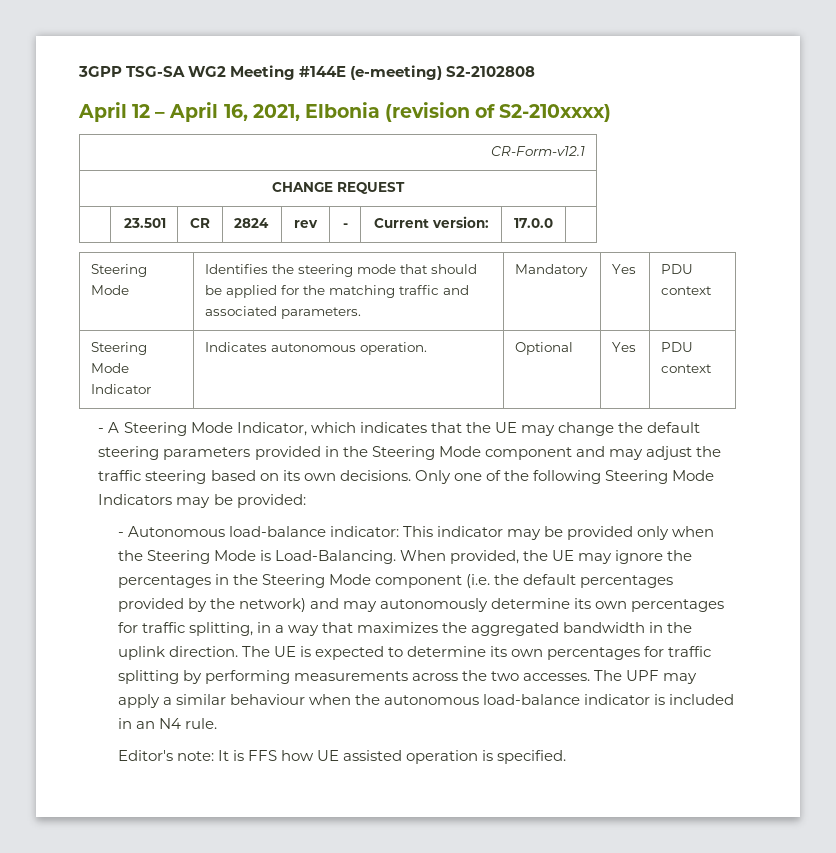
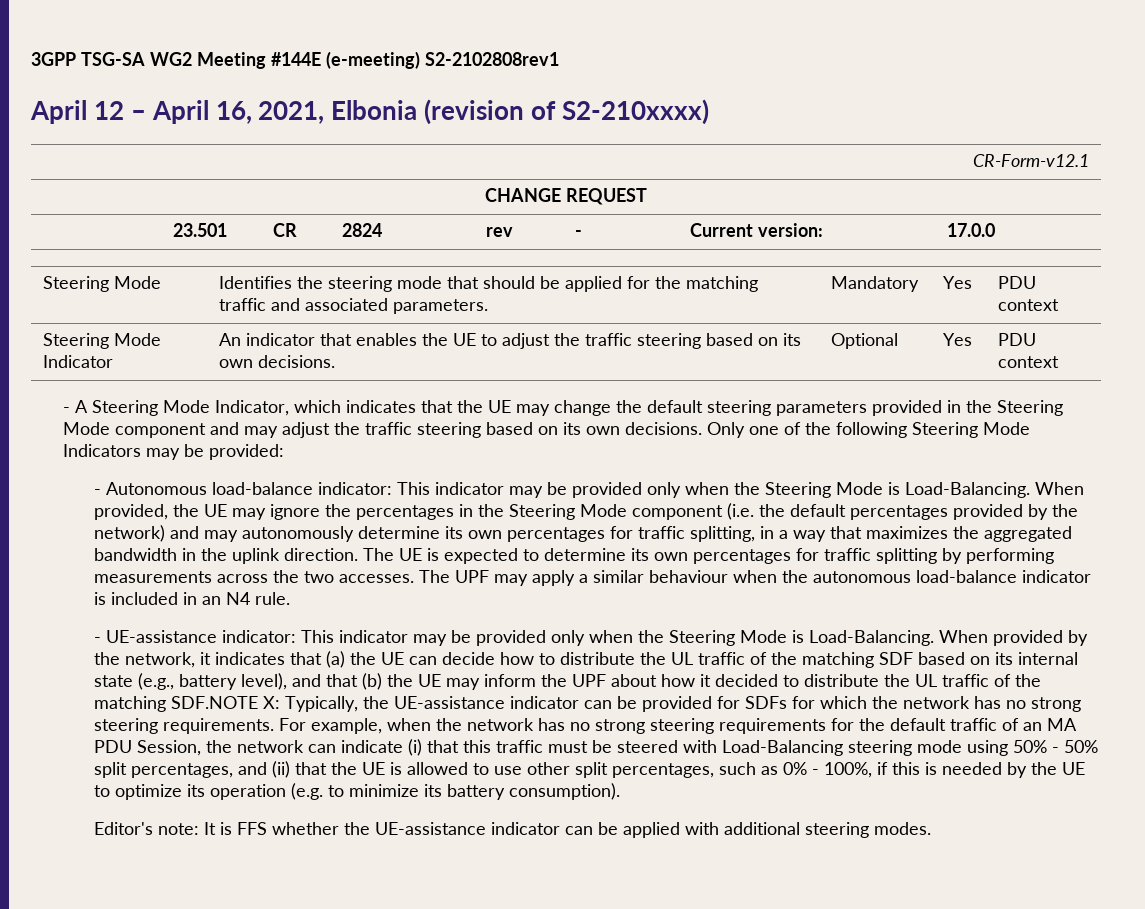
- 3GPP TSG-SA WG2 Meeting #144E (e-meeting) S2-2102808
+ 3GPP TSG-SA WG2 Meeting #144E (e-meeting) S2-2102808rev1
- Steering Mode Indicator | Indicates autonomous operation. | Optional | Yes | PDU context
+ Steering Mode Indicator | An indicator that enables the UE to adjust the traffic steering based on its own decisions. | Optional | Yes | PDU context
+ - UE-assistance indicator: This indicator may be provided only when the Steering Mode is Load-Balancing. When provided by the network, it indicates that (a) the UE can decide how to distribute the UL traffic of the matching SDF based on its internal state (e.g., battery level), and that (b) the UE may inform the UPF about how it decided to distribute the UL traffic of the matching SDF.NOTE X: Typically, the UE-assistance indicator can be provided for SDFs for which the network has no strong steering requirements. For example, when the network has no strong steering requirements for the default traffic of an MA PDU Session, the network can indicate (i) that this traffic must be steered with Load-Balancing steering mode using 50% - 50% split percentages, and (ii) that the UE is allowed to use other split percentages, such as 0% - 100%, if this is needed by the UE to optimize its operation (e.g. to minimize its battery consumption).
- Editor's note: It is FFS how UE assisted operation is specified.
+ Editor's note: It is FFS whether the UE-assistance indicator can be applied with additional steering modes.

